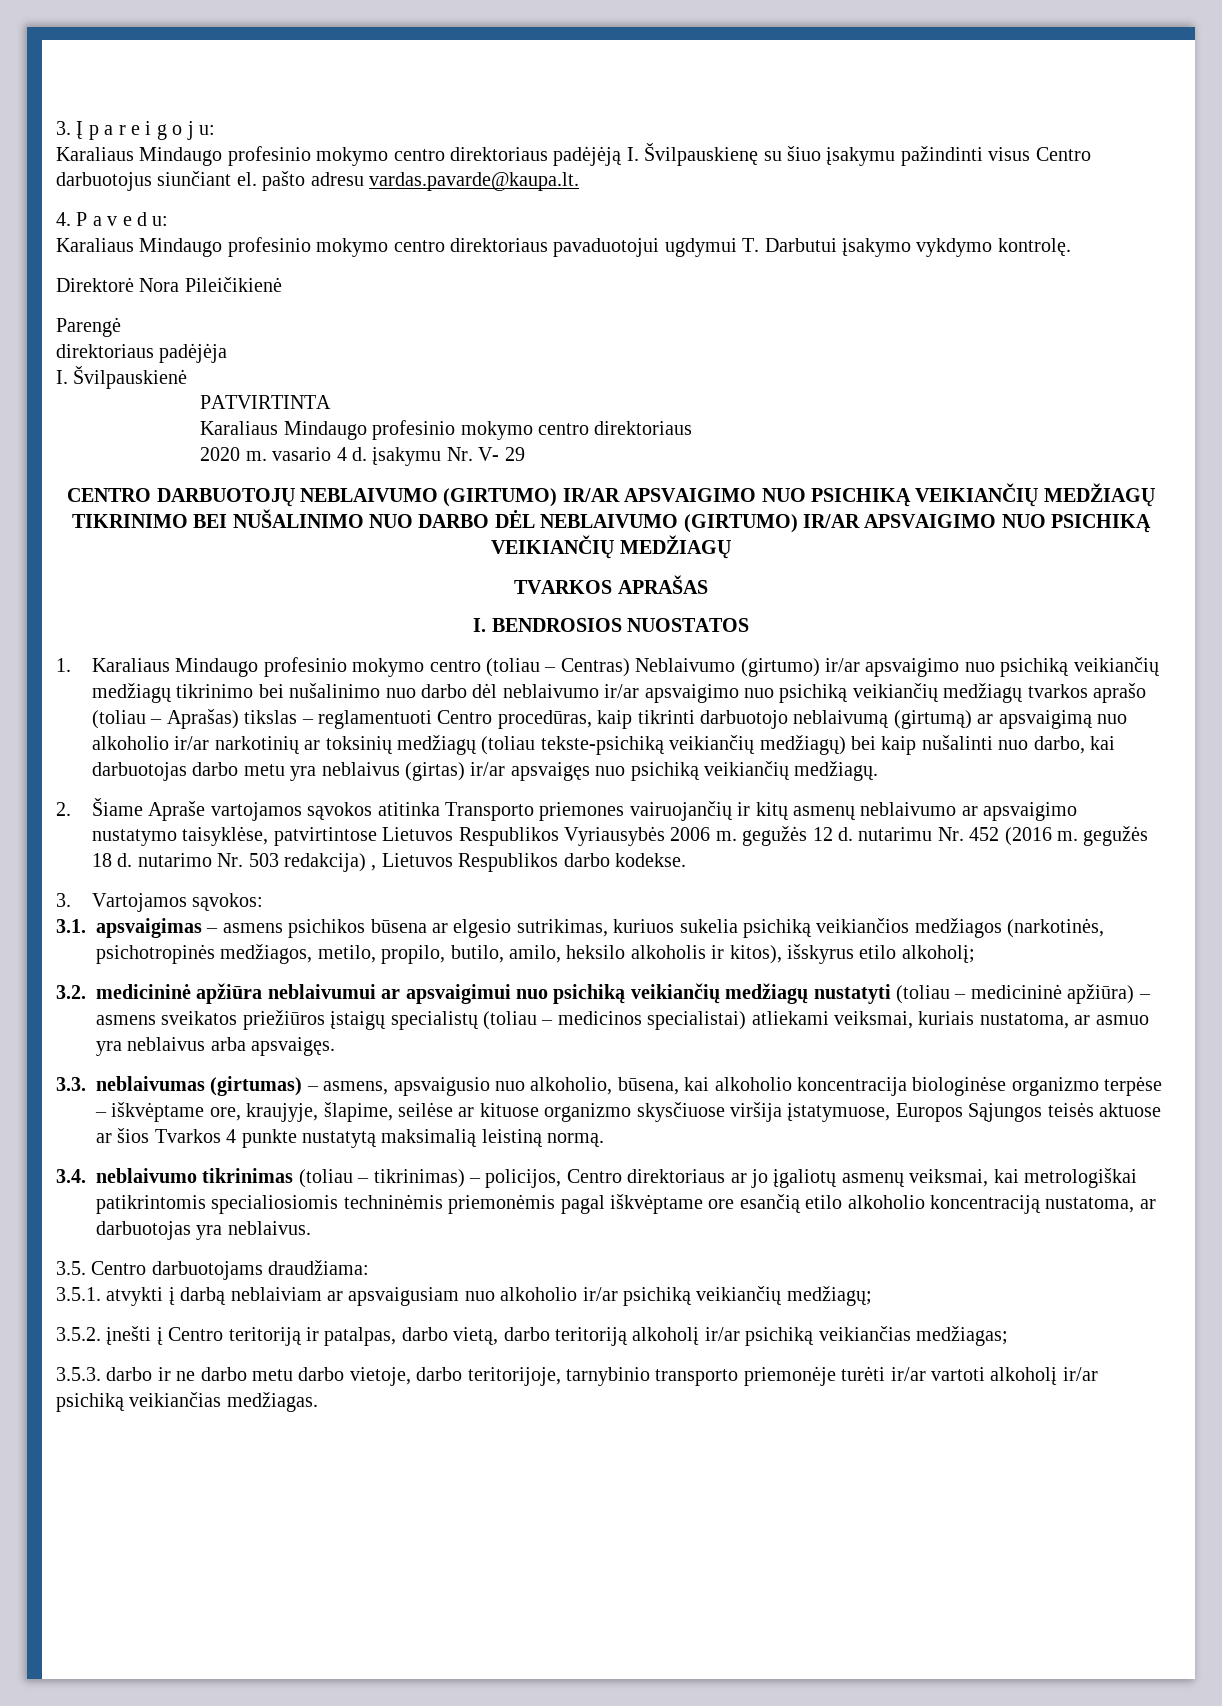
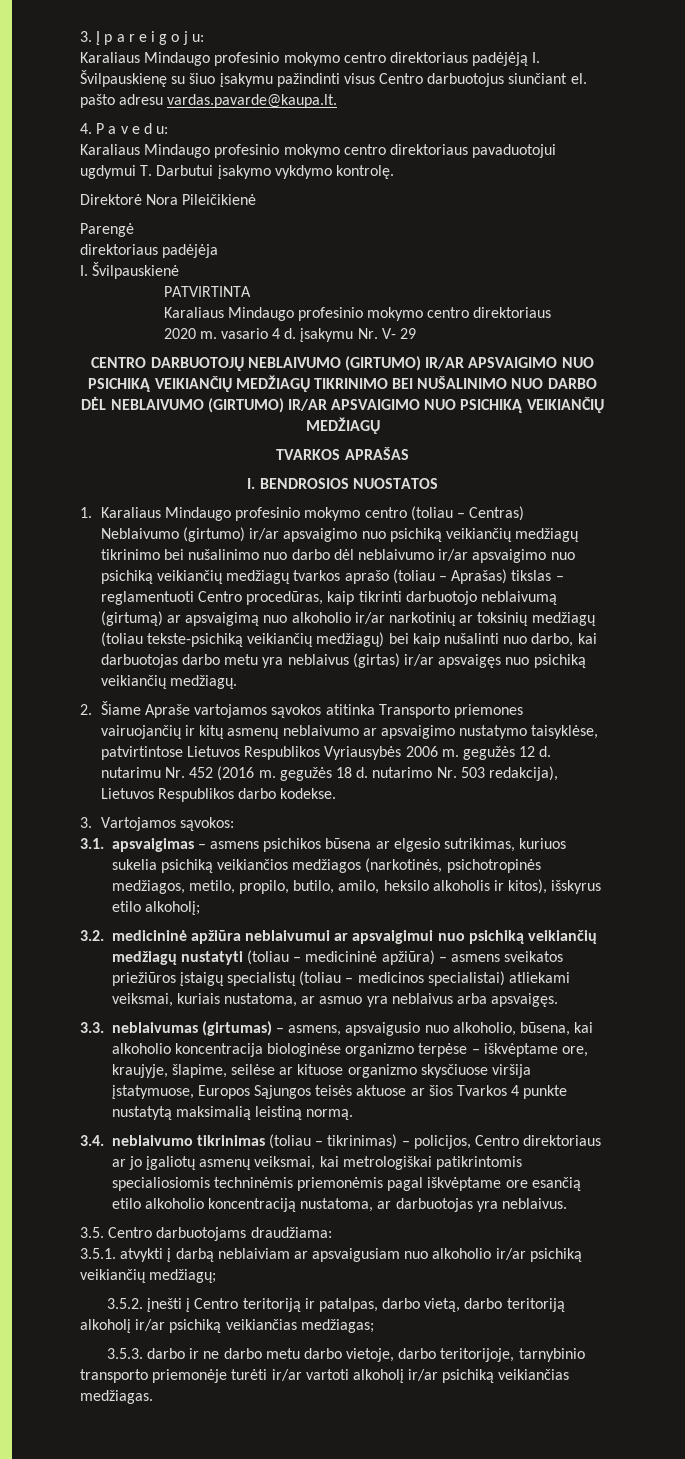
- 2. Šiame Apraše vartojamos sąvokos atitinka Transporto priemones vairuojančių ir kitų asmenų neblaivumo ar apsvaigimo nustatymo taisyklėse, patvirtintose Lietuvos Respublikos Vyriausybės 2006 m. gegužės 12 d. nutarimu Nr. 452 (2016 m. gegužės 18 d. nutarimo Nr. 503 redakcija) , Lietuvos Respublikos darbo kodekse.
+ 2. Šiame Apraše vartojamos sąvokos atitinka Transporto priemones vairuojančių ir kitų asmenų neblaivumo ar apsvaigimo nustatymo taisyklėse, patvirtintose Lietuvos Respublikos Vyriausybės 2006 m. gegužės 12 d. nutarimu Nr. 452 (2016 m. gegužės 18 d. nutarimo Nr. 503 redakcija), Lietuvos Respublikos darbo kodekse.

